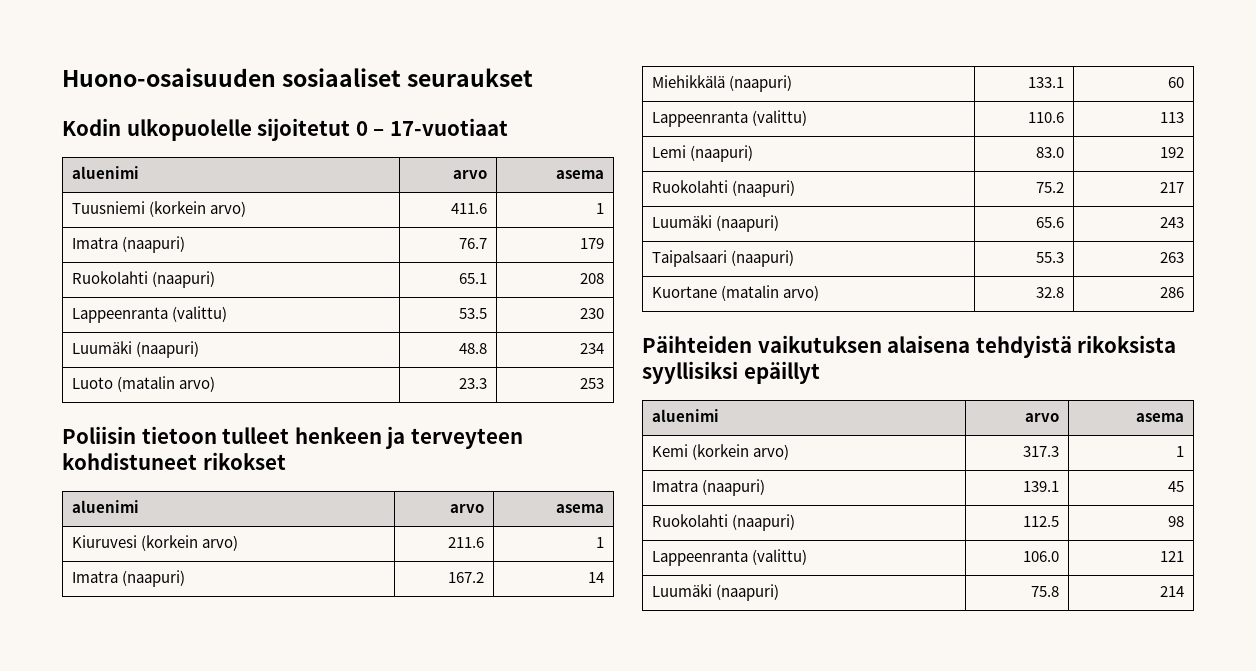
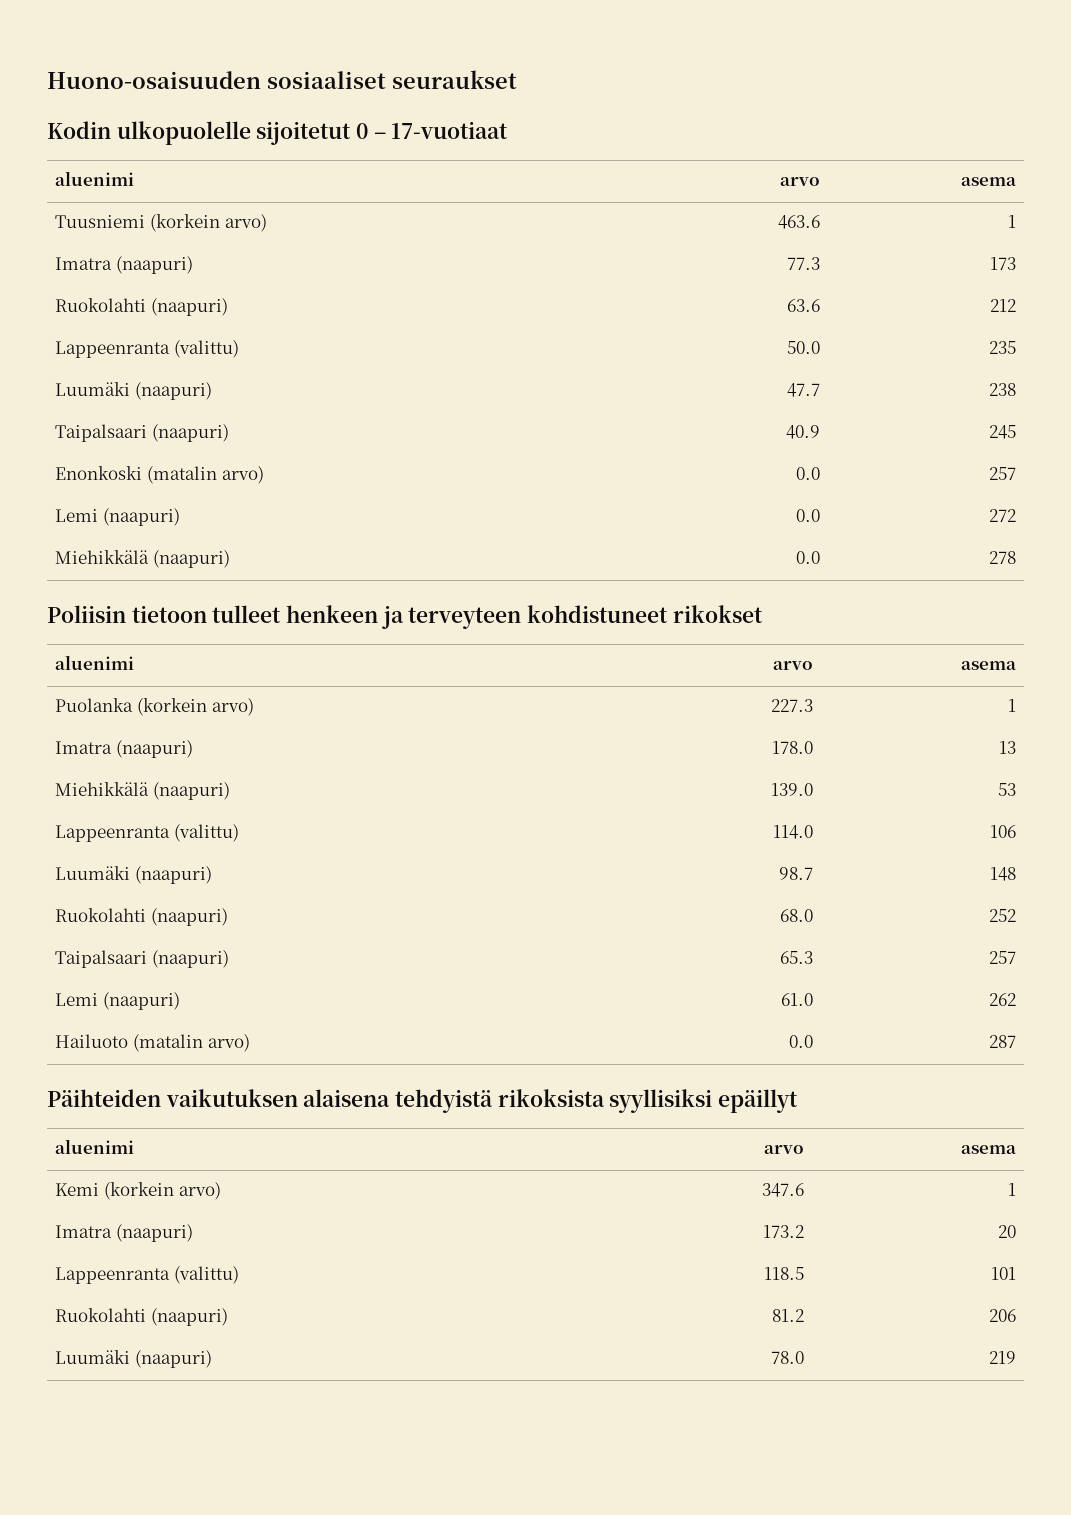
- Tuusniemi (korkein arvo) | 411.6 | 1
- Imatra (naapuri) | 76.7 | 179
- Ruokolahti (naapuri) | 65.1 | 208
- Lappeenranta (valittu) | 53.5 | 230
- Luumäki (naapuri) | 48.8 | 234
- Luoto (matalin arvo) | 23.3 | 253
+ Tuusniemi (korkein arvo) | 463.6 | 1
+ Imatra (naapuri) | 77.3 | 173
+ Ruokolahti (naapuri) | 63.6 | 212
+ Lappeenranta (valittu) | 50.0 | 235
+ Luumäki (naapuri) | 47.7 | 238
+ Taipalsaari (naapuri) | 40.9 | 245
+ Enonkoski (matalin arvo) | 0.0 | 257
+ Lemi (naapuri) | 0.0 | 272
+ Miehikkälä (naapuri) | 0.0 | 278
- Kiuruvesi (korkein arvo) | 211.6 | 1
- Imatra (naapuri) | 167.2 | 14
- Miehikkälä (naapuri) | 133.1 | 60
- Lappeenranta (valittu) | 110.6 | 113
- Lemi (naapuri) | 83.0 | 192
- Ruokolahti (naapuri) | 75.2 | 217
- Luumäki (naapuri) | 65.6 | 243
- Taipalsaari (naapuri) | 55.3 | 263
- Kuortane (matalin arvo) | 32.8 | 286
+ Puolanka (korkein arvo) | 227.3 | 1
+ Imatra (naapuri) | 178.0 | 13
+ Miehikkälä (naapuri) | 139.0 | 53
+ Lappeenranta (valittu) | 114.0 | 106
+ Luumäki (naapuri) | 98.7 | 148
+ Ruokolahti (naapuri) | 68.0 | 252
+ Taipalsaari (naapuri) | 65.3 | 257
+ Lemi (naapuri) | 61.0 | 262
+ Hailuoto (matalin arvo) | 0.0 | 287
- Kemi (korkein arvo) | 317.3 | 1
- Imatra (naapuri) | 139.1 | 45
- Ruokolahti (naapuri) | 112.5 | 98
- Lappeenranta (valittu) | 106.0 | 121
- Luumäki (naapuri) | 75.8 | 214
+ Kemi (korkein arvo) | 347.6 | 1
+ Imatra (naapuri) | 173.2 | 20
+ Lappeenranta (valittu) | 118.5 | 101
+ Ruokolahti (naapuri) | 81.2 | 206
+ Luumäki (naapuri) | 78.0 | 219

